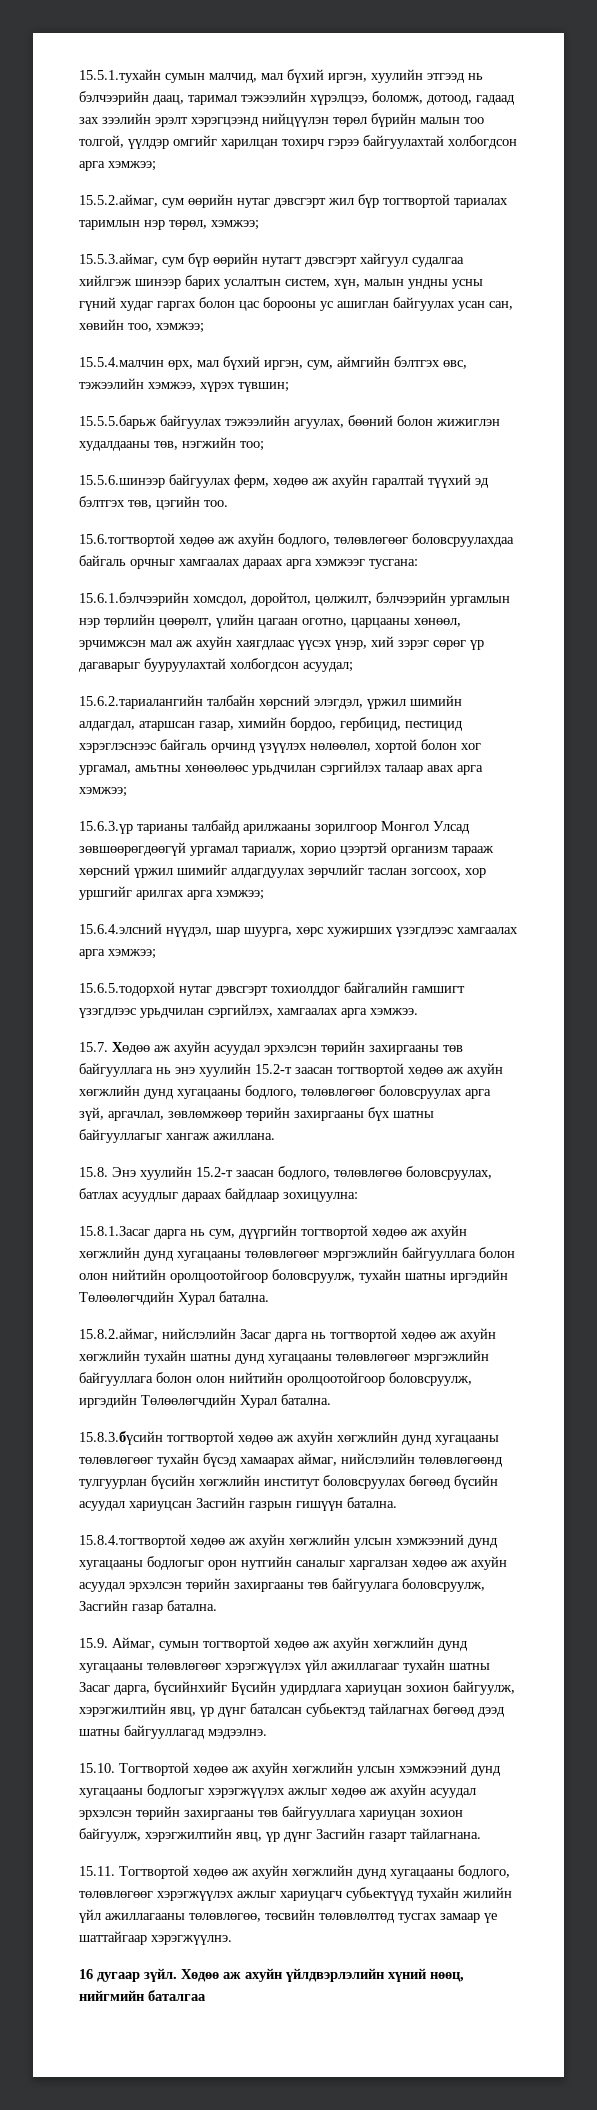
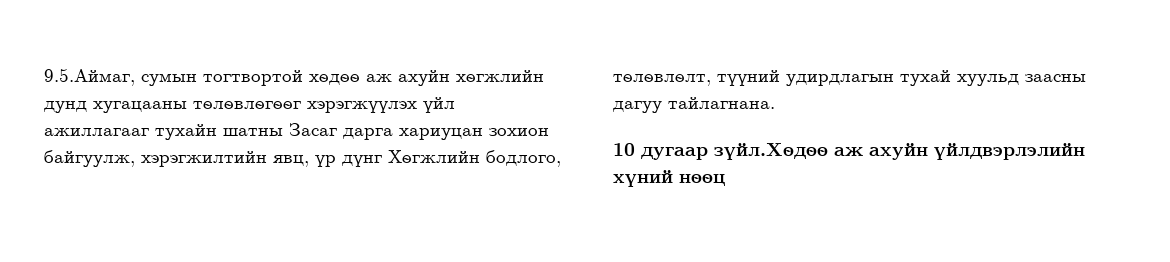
- 15.5.1.тухайн сумын малчид, мал бүхий иргэн, хуулийн этгээд нь бэлчээрийн даац, таримал тэжээлийн хүрэлцээ, боломж, дотоод, гадаад зах зээлийн эрэлт хэрэгцээнд нийцүүлэн төрөл бүрийн малын тоо толгой, үүлдэр омгийг харилцан тохирч гэрээ байгуулахтай холбогдсон арга хэмжээ;
- 15.5.2.аймаг, сум өөрийн нутаг дэвсгэрт жил бүр тогтвортой тариалах таримлын нэр төрөл, хэмжээ;
- 15.5.3.аймаг, сум бүр өөрийн нутагт дэвсгэрт хайгуул судалгаа хийлгэж шинээр барих услалтын систем, хүн, малын ундны усны гүний худаг гаргах болон цас борооны ус ашиглан байгуулах усан сан, хөвийн тоо, хэмжээ;
- 15.5.4.малчин өрх, мал бүхий иргэн, сум, аймгийн бэлтгэх өвс, тэжээлийн хэмжээ, хүрэх түвшин;
- 15.5.5.барьж байгуулах тэжээлийн агуулах, бөөний болон жижиглэн худалдааны төв, нэгжийн тоо;
- 15.5.6.шинээр байгуулах ферм, хөдөө аж ахуйн гаралтай түүхий эд бэлтгэх төв, цэгийн тоо.
- 15.6.тогтвортой хөдөө аж ахуйн бодлого, төлөвлөгөөг боловсруулахдаа байгаль орчныг хамгаалах дараах арга хэмжээг тусгана:
- 15.6.1.бэлчээрийн хомсдол, доройтол, цөлжилт, бэлчээрийн ургамлын нэр төрлийн цөөрөлт, үлийн цагаан оготно, царцааны хөнөөл, эрчимжсэн мал аж ахуйн хаягдлаас үүсэх үнэр, хий зэрэг сөрөг үр дагаварыг бууруулахтай холбогдсон асуудал;
- 15.6.2.тариалангийн талбайн хөрсний элэгдэл, үржил шимийн алдагдал, атаршсан газар, химийн бордоо, гербицид, пестицид хэрэглэснээс байгаль орчинд үзүүлэх нөлөөлөл, хортой болон хог ургамал, амьтны хөнөөлөөс урьдчилан сэргийлэх талаар авах арга хэмжээ;
- 15.6.3.үр тарианы талбайд арилжааны зорилгоор Монгол Улсад зөвшөөрөгдөөгүй ургамал тариалж, хорио цээртэй организм тарааж хөрсний үржил шимийг алдагдуулах зөрчлийг таслан зогсоох, хор уршгийг арилгах арга хэмжээ;
- 15.6.4.элсний нүүдэл, шар шуурга, хөрс хужирших үзэгдлээс хамгаалах арга хэмжээ;
- 15.6.5.тодорхой нутаг дэвсгэрт тохиолддог байгалийн гамшигт үзэгдлээс урьдчилан сэргийлэх, хамгаалах арга хэмжээ.
- 15.7. Хөдөө аж ахуйн асуудал эрхэлсэн төрийн захиргааны төв байгууллага нь энэ хуулийн 15.2-т заасан тогтвортой хөдөө аж ахуйн хөгжлийн дунд хугацааны бодлого, төлөвлөгөөг боловсруулах арга зүй, аргачлал, зөвлөмжөөр төрийн захиргааны бүх шатны байгууллагыг хангаж ажиллана.
- 15.8. Энэ хуулийн 15.2-т заасан бодлого, төлөвлөгөө боловсруулах, батлах асуудлыг дараах байдлаар зохицуулна:
- 15.8.1.Засаг дарга нь сум, дүүргийн тогтвортой хөдөө аж ахуйн хөгжлийн дунд хугацааны төлөвлөгөөг мэргэжлийн байгууллага болон олон нийтийн оролцоотойгоор боловсруулж, тухайн шатны иргэдийн Төлөөлөгчдийн Хурал батална.
- 15.8.2.аймаг, нийслэлийн Засаг дарга нь тогтвортой хөдөө аж ахуйн хөгжлийн тухайн шатны дунд хугацааны төлөвлөгөөг мэргэжлийн байгууллага болон олон нийтийн оролцоотойгоор боловсруулж, иргэдийн Төлөөлөгчдийн Хурал батална.
- 15.8.3.бүсийн тогтвортой хөдөө аж ахуйн хөгжлийн дунд хугацааны төлөвлөгөөг тухайн бүсэд хамаарах аймаг, нийслэлийн төлөвлөгөөнд тулгуурлан бүсийн хөгжлийн институт боловсруулах бөгөөд бүсийн асуудал хариуцсан Засгийн газрын гишүүн батална.
- 15.8.4.тогтвортой хөдөө аж ахуйн хөгжлийн улсын хэмжээний дунд хугацааны бодлогыг орон нутгийн саналыг харгалзан хөдөө аж ахуйн асуудал эрхэлсэн төрийн захиргааны төв байгуулага боловсруулж, Засгийн газар батална.
- 15.9. Аймаг, сумын тогтвортой хөдөө аж ахуйн хөгжлийн дунд хугацааны төлөвлөгөөг хэрэгжүүлэх үйл ажиллагааг тухайн шатны Засаг дарга, бүсийнхийг Бүсийн удирдлага хариуцан зохион байгуулж, хэрэгжилтийн явц, үр дүнг баталсан субьектэд тайлагнах бөгөөд дээд шатны байгууллагад мэдээлнэ.
- 15.10. Тогтвортой хөдөө аж ахуйн хөгжлийн улсын хэмжээний дунд хугацааны бодлогыг хэрэгжүүлэх ажлыг хөдөө аж ахуйн асуудал эрхэлсэн төрийн захиргааны төв байгууллага хариуцан зохион байгуулж, хэрэгжилтийн явц, үр дүнг Засгийн газарт тайлагнана.
- 15.11. Тогтвортой хөдөө аж ахуйн хөгжлийн дунд хугацааны бодлого, төлөвлөгөөг хэрэгжүүлэх ажлыг хариуцагч субьектүүд тухайн жилийн үйл ажиллагааны төлөвлөгөө, төсвийн төлөвлөлтөд тусгах замаар үе шаттайгаар хэрэгжүүлнэ.
- 16 дугаар зүйл. Хөдөө аж ахуйн үйлдвэрлэлийн хүний нөөц, нийгмийн баталгаа
+ 9.5.Аймаг, сумын тогтвортой хөдөө аж ахуйн хөгжлийн дунд хугацааны төлөвлөгөөг хэрэгжүүлэх үйл ажиллагааг тухайн шатны Засаг дарга хариуцан зохион байгуулж, хэрэгжилтийн явц, үр дүнг Хөгжлийн бодлого, төлөвлөлт, түүний удирдлагын тухай хуульд заасны дагуу тайлагнана.
+ 10 дугаар зүйл.Хөдөө аж ахуйн үйлдвэрлэлийн хүний нөөц

